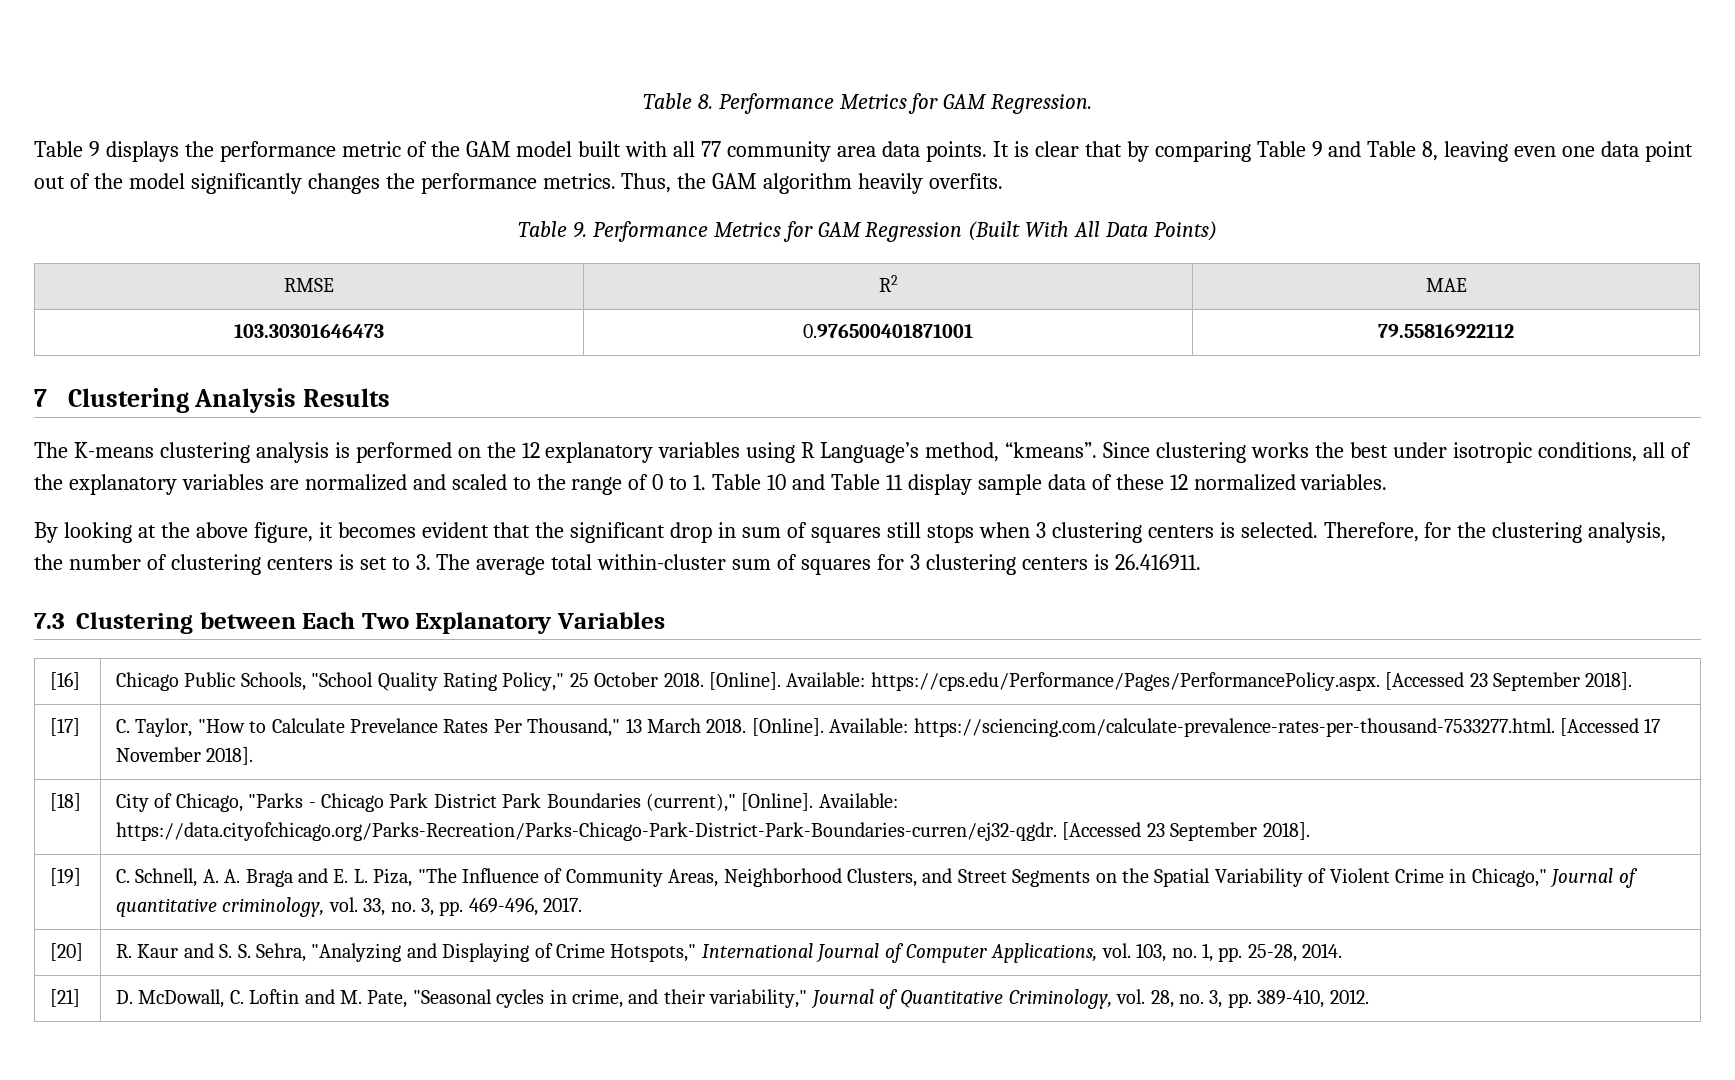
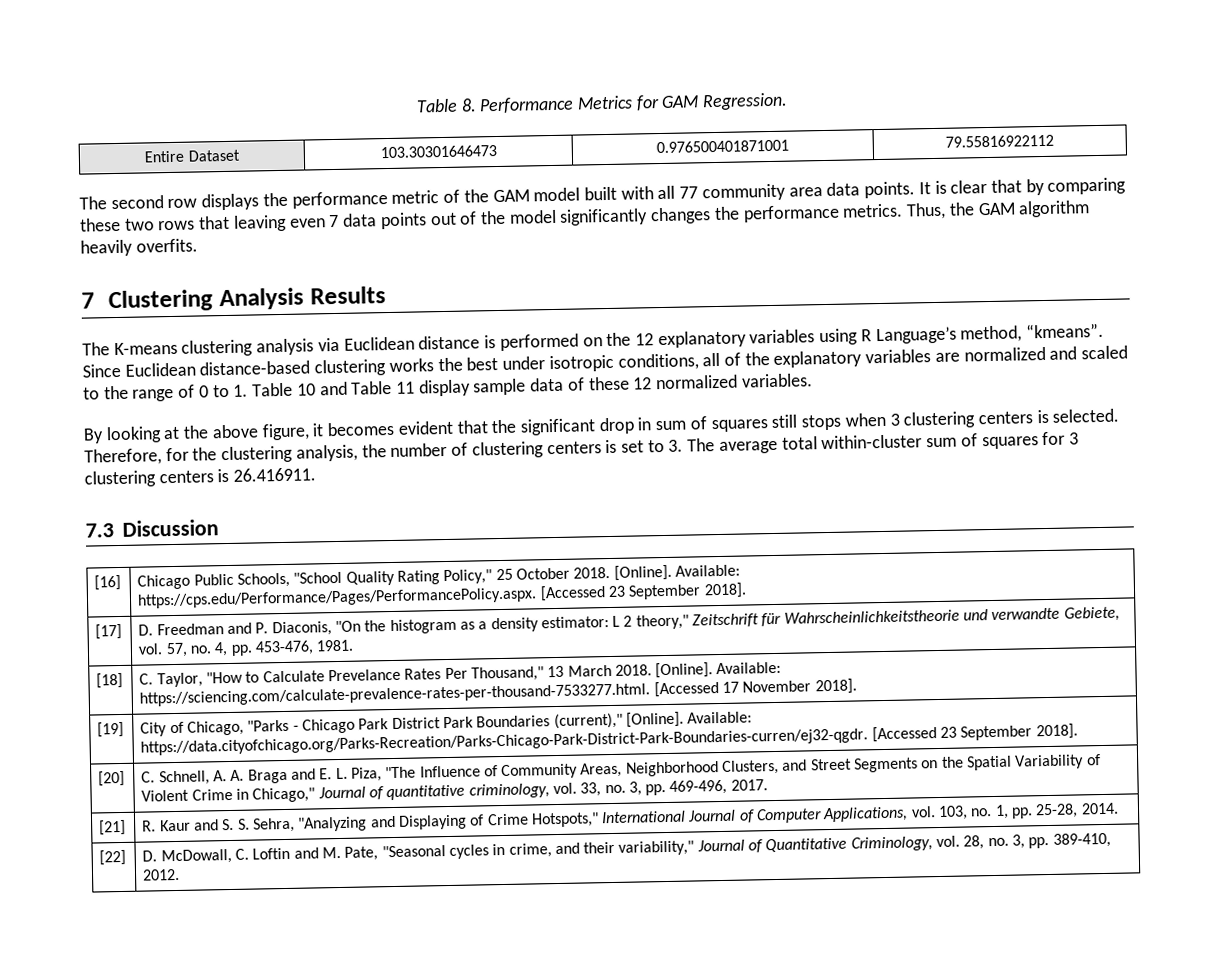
- Table 9 displays the performance metric of the GAM model built with all 77 community area data points.
+ Entire Dataset | 103.30301646473 | 0.976500401871001 | 79.55816922112
+ The second row displays the performance metric of the GAM model built with all 77 community area data points.
- It is clear that by comparing Table 9 and Table 8, leaving even one data point out of the model significantly changes the performance metrics.
+ It is clear that by comparing these two rows that leaving even 7 data points out of the model significantly changes the performance metrics.
- Table 9. Performance Metrics for GAM Regression (Built With All Data Points)
- RMSE | R2 | MAE
- 103.30301646473 | 0.976500401871001 | 79.55816922112
- The K-means clustering analysis is performed on the 12 explanatory variables using R Language’s method, “kmeans”.
+ The K-means clustering analysis via Euclidean distance is performed on the 12 explanatory variables using R Language’s method, “kmeans”.
- Since clustering works the best under isotropic conditions, all of the explanatory variables are normalized and scaled to the range of 0 to 1. Table 10 and Table 11 display sample data of these 12 normalized variables.
+ Since Euclidean distance-based clustering works the best under isotropic conditions, all of the explanatory variables are normalized and scaled to the range of 0 to 1. Table 10 and Table 11 display sample data of these 12 normalized variables.
- 7.3 Clustering between Each Two Explanatory Variables
+ 7.3 Discussion
- [17] | C. Taylor, "How to Calculate Prevelance Rates Per Thousand," 13 March 2018. [Online]. Available: https://sciencing.com/calculate-prevalence-rates-per-thousand-7533277.html. [Accessed 17 November 2018].
+ [17] | D. Freedman and P. Diaconis, "On the histogram as a density estimator: L 2 theory," Zeitschrift für Wahrscheinlichkeitstheorie und verwandte Gebiete, vol. 57, no. 4, pp. 453-476, 1981.
+ [18] | C. Taylor, "How to Calculate Prevelance Rates Per Thousand," 13 March 2018. [Online]. Available: https://sciencing.com/calculate-prevalence-rates-per-thousand-7533277.html. [Accessed 17 November 2018].
- [18] | City of Chicago, "Parks - Chicago Park District Park Boundaries (current)," [Online]. Available: https://data.cityofchicago.org/Parks-Recreation/Parks-Chicago-Park-District-Park-Boundaries-curren/ej32-qgdr. [Accessed 23 September 2018].
+ [19] | City of Chicago, "Parks - Chicago Park District Park Boundaries (current)," [Online]. Available: https://data.cityofchicago.org/Parks-Recreation/Parks-Chicago-Park-District-Park-Boundaries-curren/ej32-qgdr. [Accessed 23 September 2018].
- [19] | C. Schnell, A. A. Braga and E. L. Piza, "The Influence of Community Areas, Neighborhood Clusters, and Street Segments on the Spatial Variability of Violent Crime in Chicago," Journal of quantitative criminology, vol. 33, no. 3, pp. 469-496, 2017.
+ [20] | C. Schnell, A. A. Braga and E. L. Piza, "The Influence of Community Areas, Neighborhood Clusters, and Street Segments on the Spatial Variability of Violent Crime in Chicago," Journal of quantitative criminology, vol. 33, no. 3, pp. 469-496, 2017.
- [20] | R. Kaur and S. S. Sehra, "Analyzing and Displaying of Crime Hotspots," International Journal of Computer Applications, vol. 103, no. 1, pp. 25-28, 2014.
+ [21] | R. Kaur and S. S. Sehra, "Analyzing and Displaying of Crime Hotspots," International Journal of Computer Applications, vol. 103, no. 1, pp. 25-28, 2014.
- [21] | D. McDowall, C. Loftin and M. Pate, "Seasonal cycles in crime, and their variability," Journal of Quantitative Criminology, vol. 28, no. 3, pp. 389-410, 2012.
+ [22] | D. McDowall, C. Loftin and M. Pate, "Seasonal cycles in crime, and their variability," Journal of Quantitative Criminology, vol. 28, no. 3, pp. 389-410, 2012.

